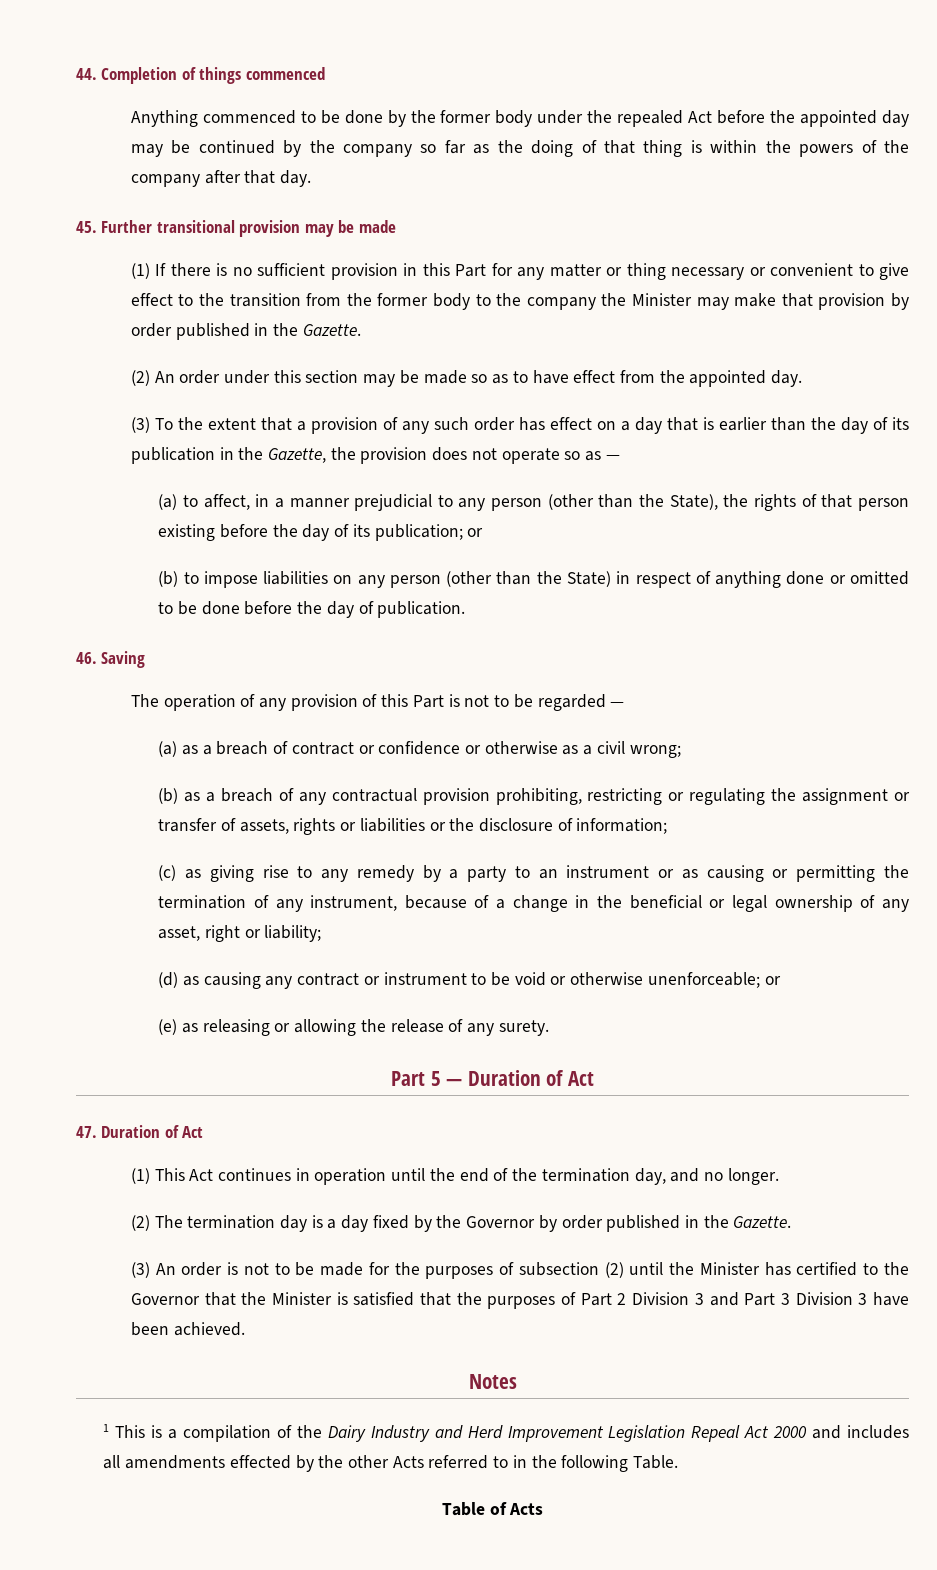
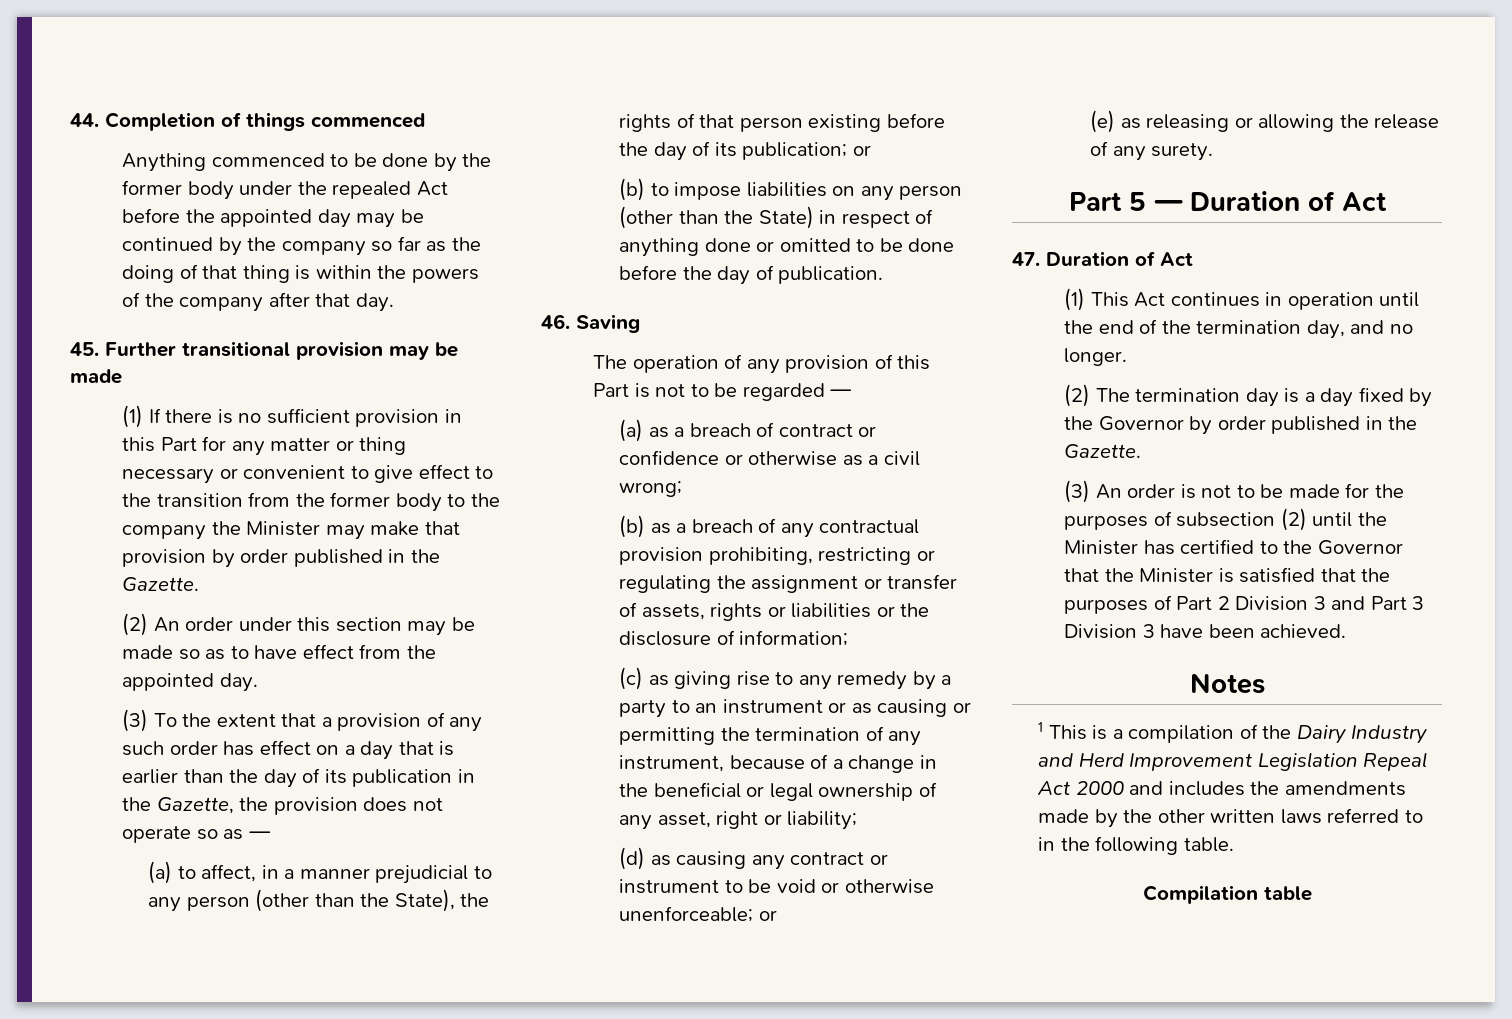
- 1 This is a compilation of the Dairy Industry and Herd Improvement Legislation Repeal Act 2000 and includes all amendments effected by the other Acts referred to in the following Table.
- Table of Acts
+ 1 This is a compilation of the Dairy Industry and Herd Improvement Legislation Repeal Act 2000 and includes the amendments made by the other written laws referred to in the following table.
+ Compilation table

